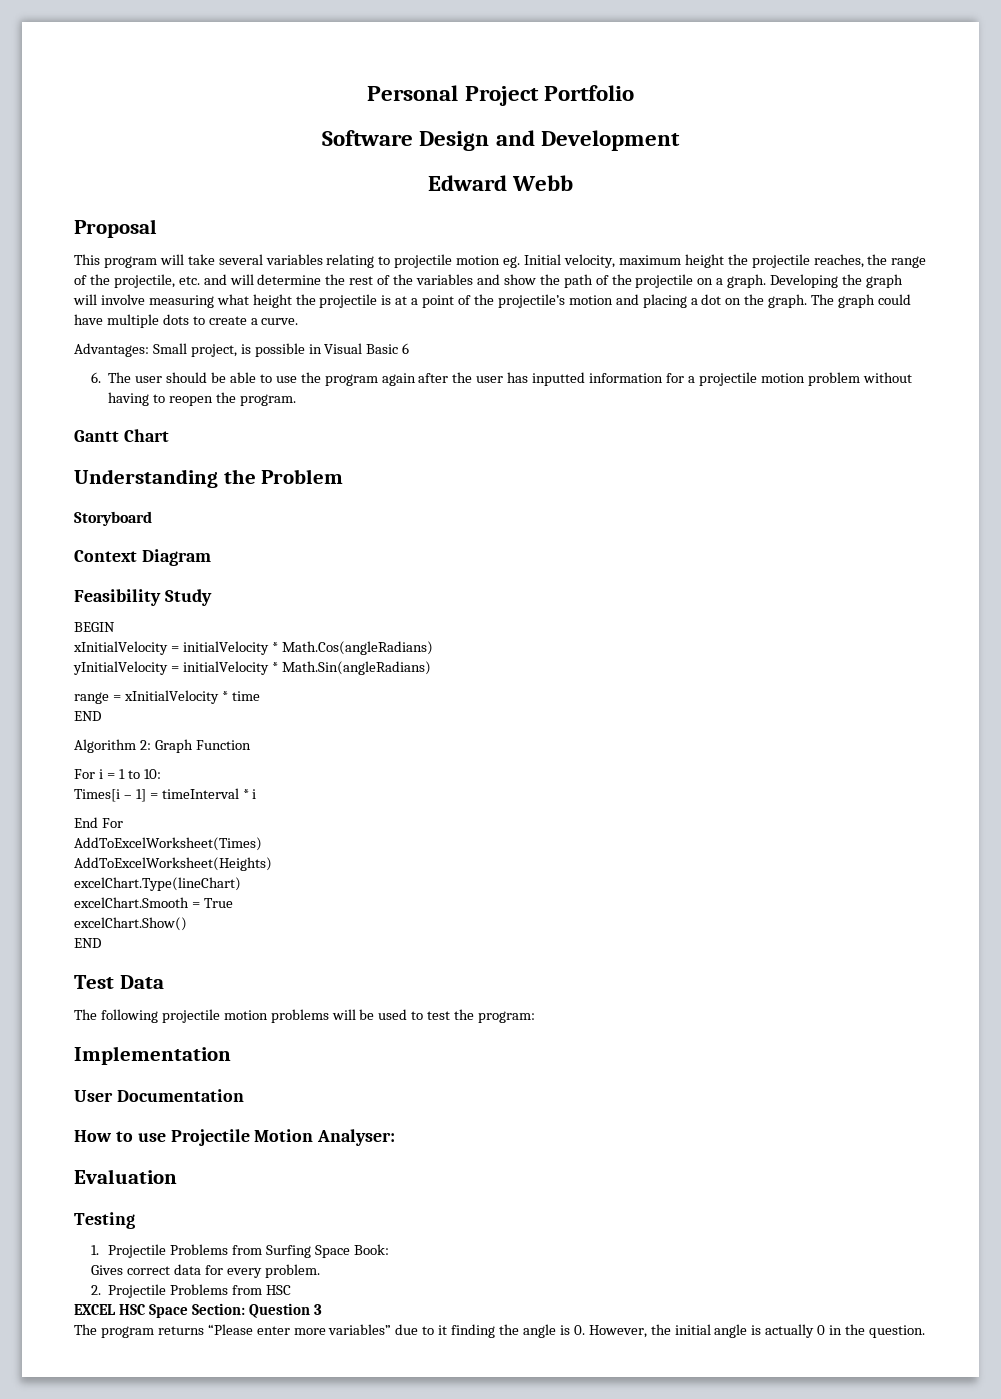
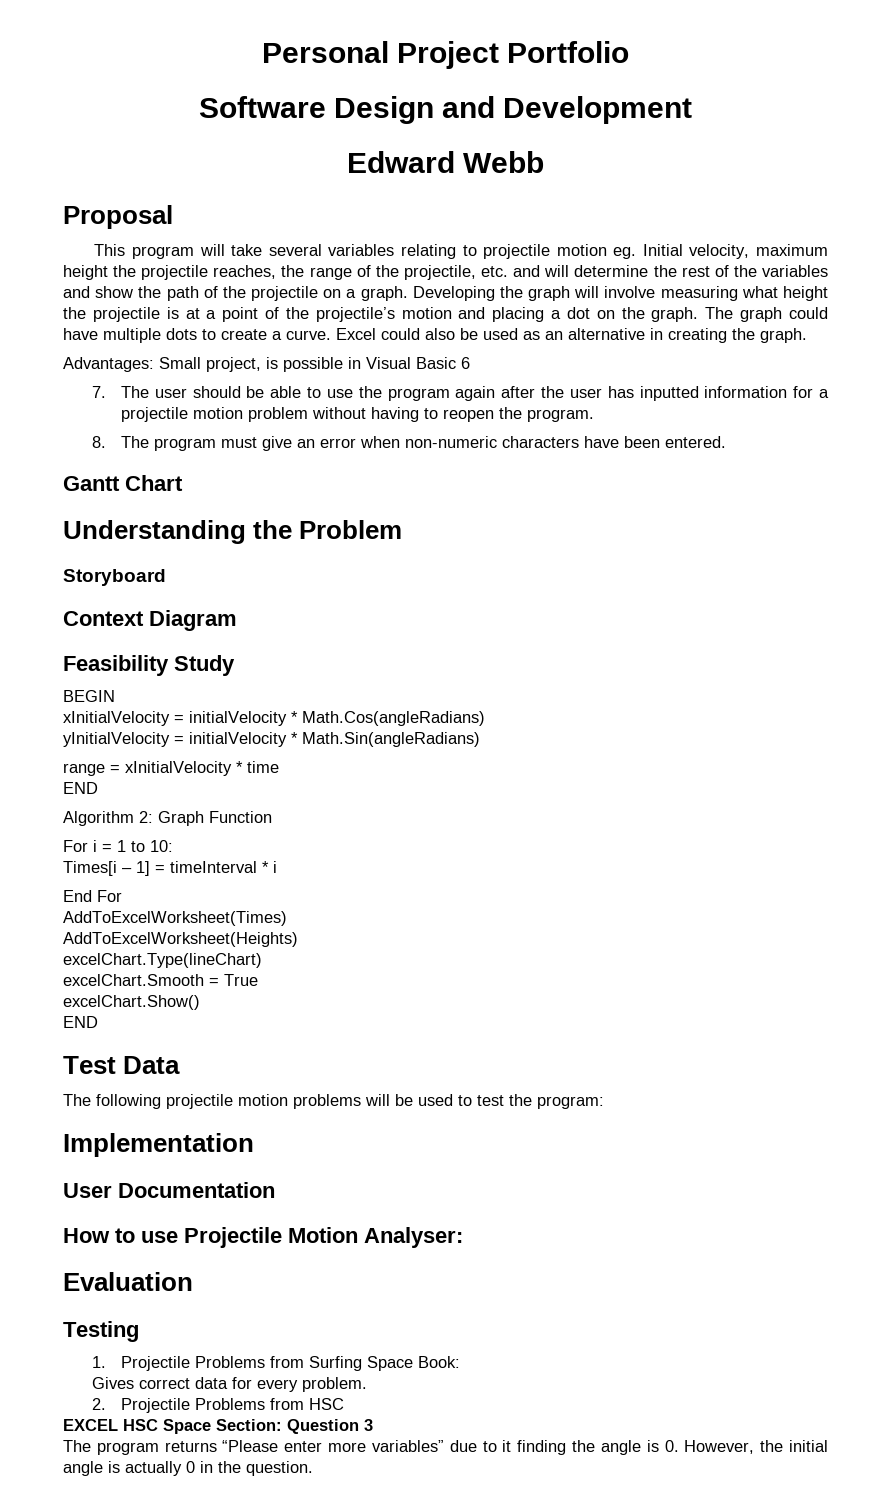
+ Excel could also be used as an alternative in creating the graph.
- 6. The user should be able to use the program again after the user has inputted information for a projectile motion problem without having to reopen the program.
+ 7. The user should be able to use the program again after the user has inputted information for a projectile motion problem without having to reopen the program.
+ 8. The program must give an error when non-numeric characters have been entered.

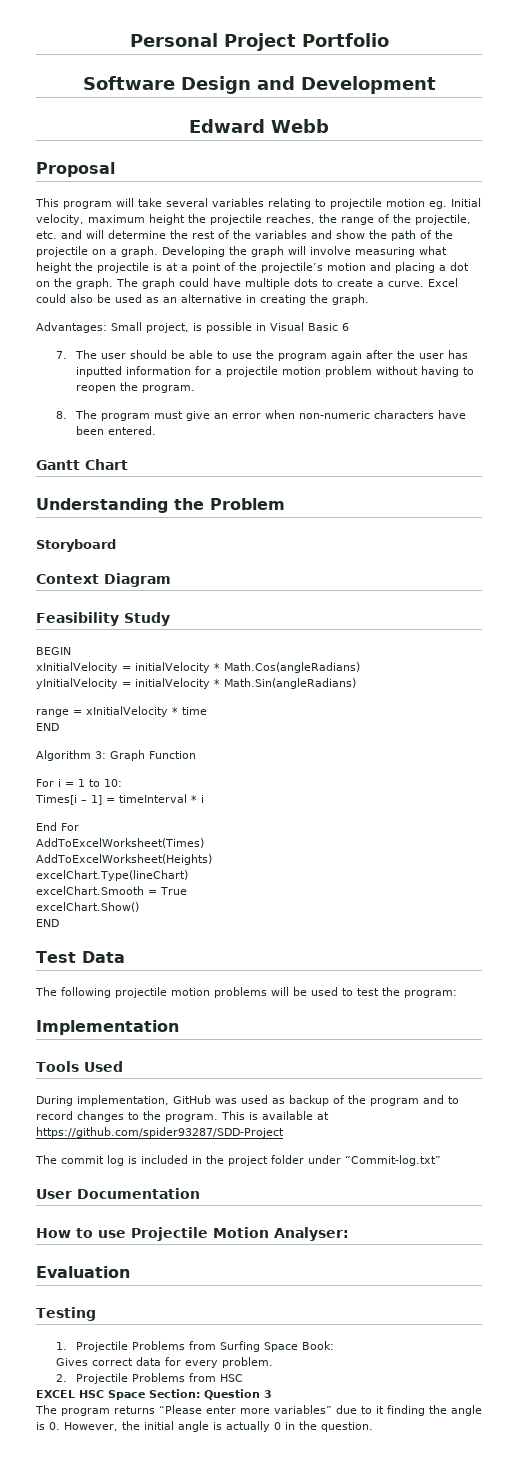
- Algorithm 2: Graph Function
+ Algorithm 3: Graph Function
+ Tools Used
+ During implementation, GitHub was used as backup of the program and to record changes to the program. This is available at https://github.com/spider93287/SDD-Project
+ The commit log is included in the project folder under “Commit-log.txt”

